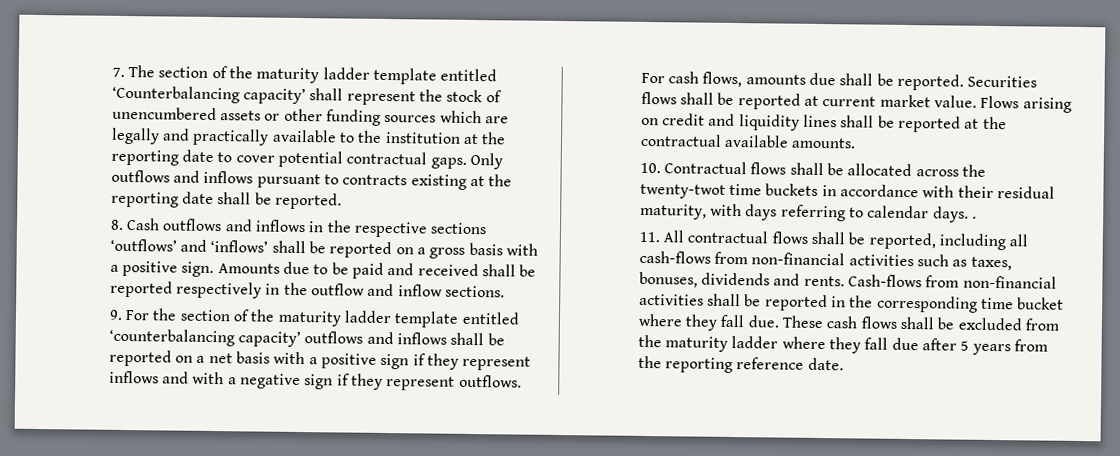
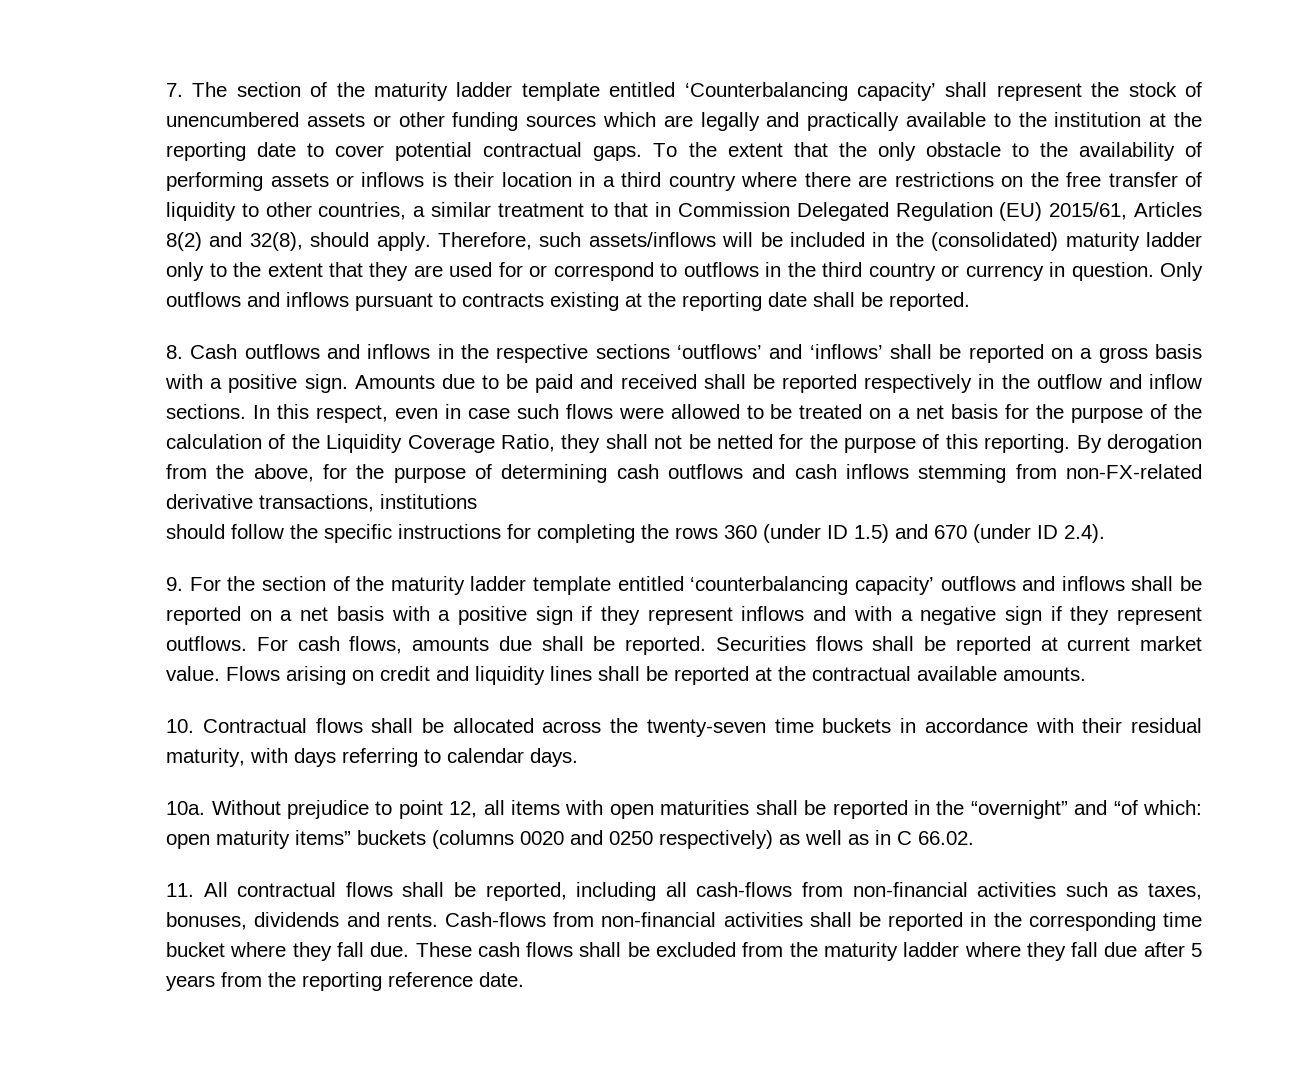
+ To the extent that the only obstacle to the availability of performing assets or inflows is their location in a third country where there are restrictions on the free transfer of liquidity to other countries, a similar treatment to that in Commission Delegated Regulation (EU) 2015/61, Articles 8(2) and 32(8), should apply. Therefore, such assets/inflows will be included in the (consolidated) maturity ladder only to the extent that they are used for or correspond to outflows in the third country or currency in question.
+ In this respect, even in case such flows were allowed to be treated on a net basis for the purpose of the calculation of the Liquidity Coverage Ratio, they shall not be netted for the purpose of this reporting. By derogation from the above, for the purpose of determining cash outflows and cash inflows stemming from non-FX-related derivative transactions, institutions
+ should follow the specific instructions for completing the rows 360 (under ID 1.5) and 670 (under ID 2.4).
- 10. Contractual flows shall be allocated across the twenty-twot time buckets in accordance with their residual maturity, with days referring to calendar days. .
+ 10. Contractual flows shall be allocated across the twenty-seven time buckets in accordance with their residual maturity, with days referring to calendar days.
+ 10a. Without prejudice to point 12, all items with open maturities shall be reported in the “overnight” and “of which: open maturity items” buckets (columns 0020 and 0250 respectively) as well as in C 66.02.

